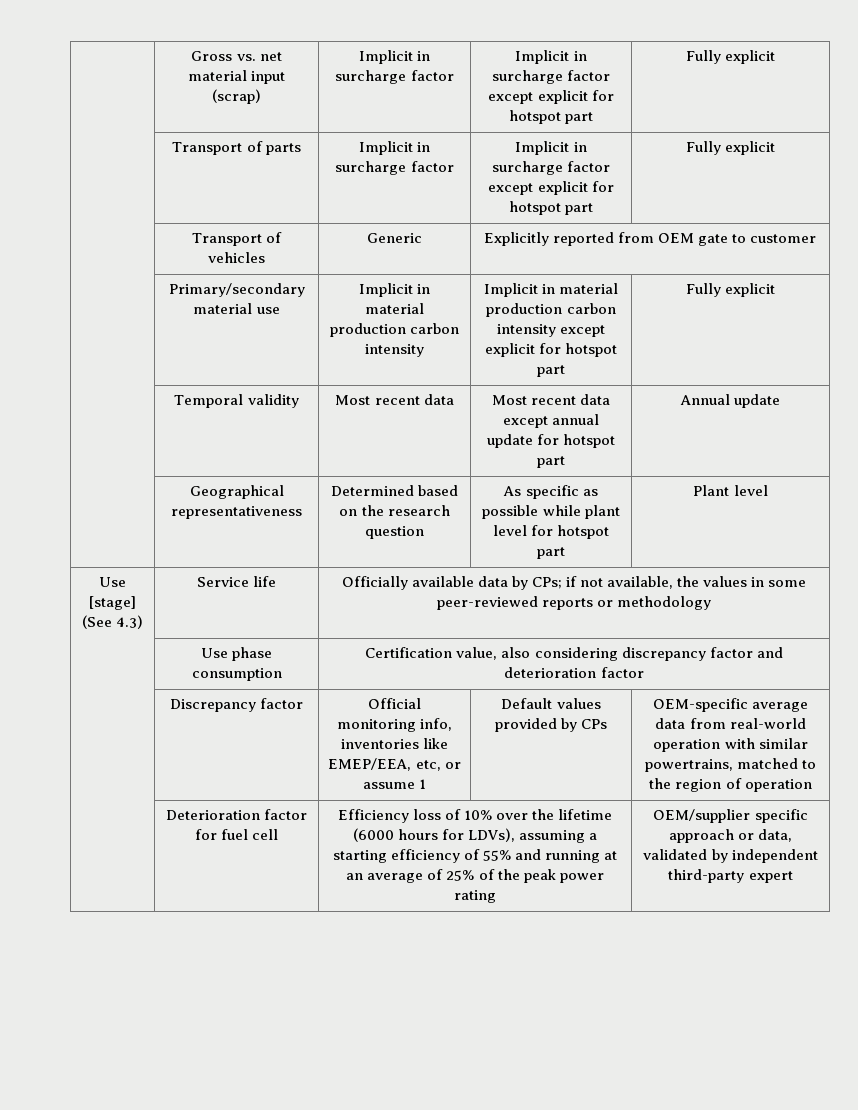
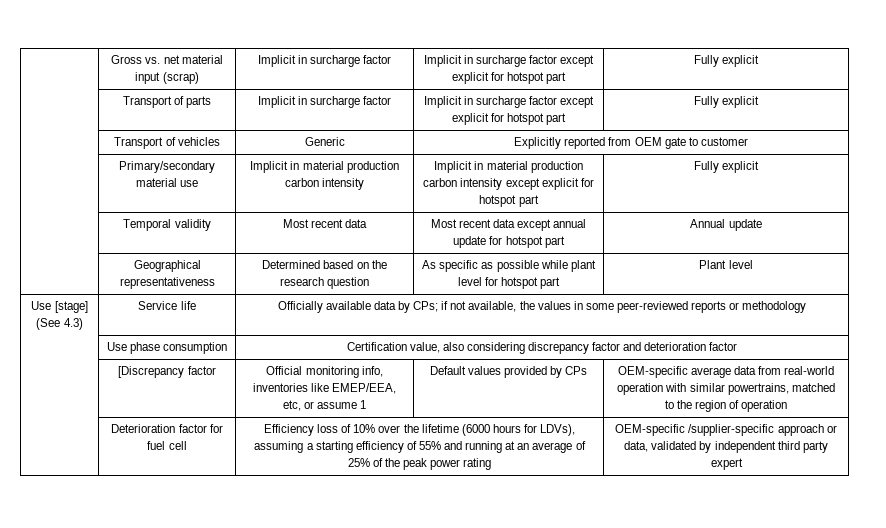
- | Discrepancy factor | Official monitoring info, inventories like EMEP/EEA, etc, or assume 1 | Default values provided by CPs | OEM-specific average data from real-world operation with similar powertrains, matched to the region of operation
+ | [Discrepancy factor | Official monitoring info, inventories like EMEP/EEA, etc, or assume 1 | Default values provided by CPs | OEM-specific average data from real-world operation with similar powertrains, matched to the region of operation
- OEM/supplier specific approach or data, validated by independent third-party expert
+ OEM-specific /supplier-specific approach or data, validated by independent third party expert

